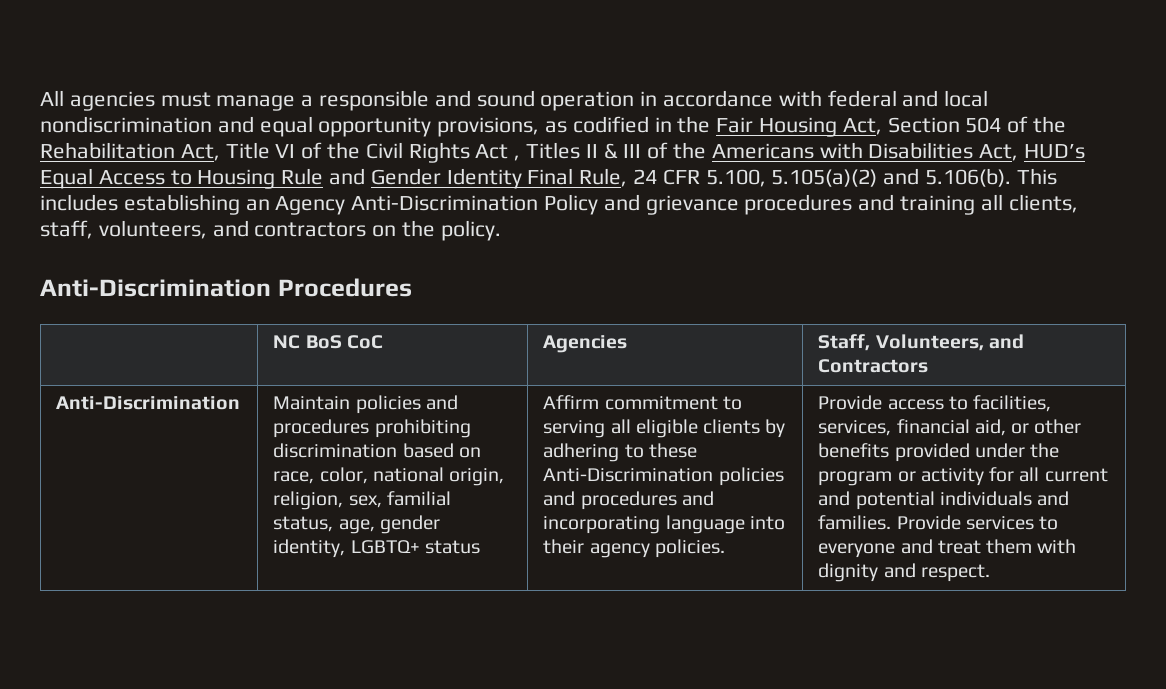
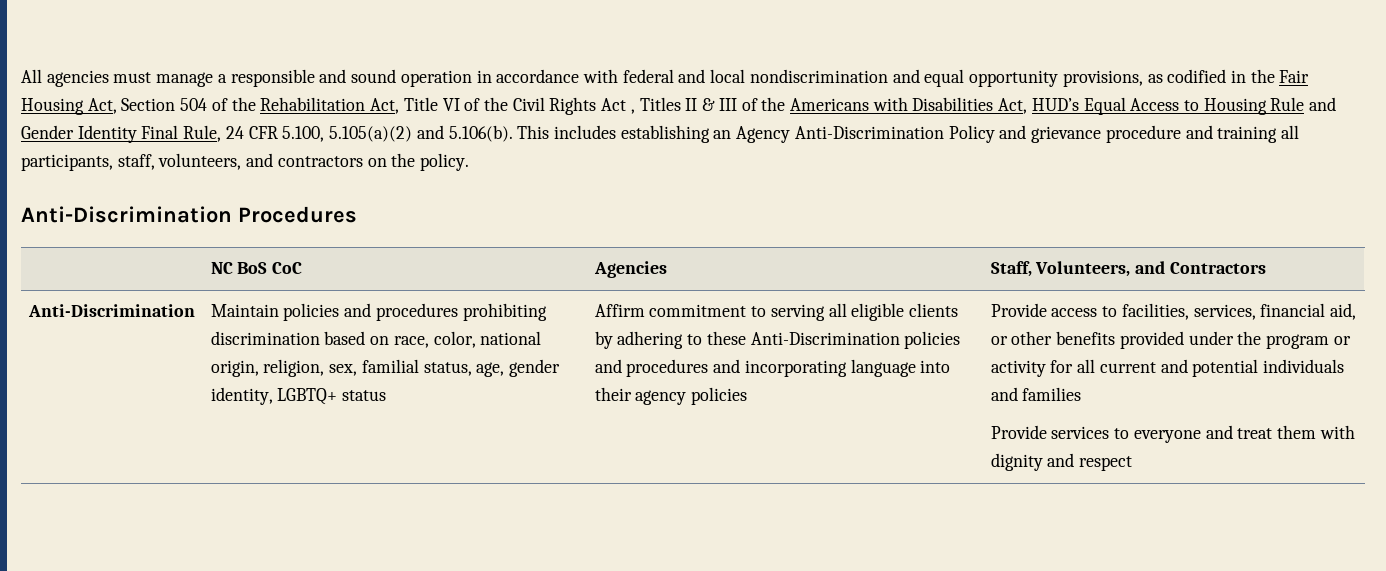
- All agencies must manage a responsible and sound operation in accordance with federal and local nondiscrimination and equal opportunity provisions, as codified in the Fair Housing Act, Section 504 of the Rehabilitation Act, Title VI of the Civil Rights Act , Titles II & III of the Americans with Disabilities Act, HUD’s Equal Access to Housing Rule and Gender Identity Final Rule, 24 CFR 5.100, 5.105(a)(2) and 5.106(b). This includes establishing an Agency Anti-Discrimination Policy and grievance procedures and training all clients, staff, volunteers, and contractors on the policy.
+ All agencies must manage a responsible and sound operation in accordance with federal and local nondiscrimination and equal opportunity provisions, as codified in the Fair Housing Act, Section 504 of the Rehabilitation Act, Title VI of the Civil Rights Act , Titles II & III of the Americans with Disabilities Act, HUD’s Equal Access to Housing Rule and Gender Identity Final Rule, 24 CFR 5.100, 5.105(a)(2) and 5.106(b). This includes establishing an Agency Anti-Discrimination Policy and grievance procedure and training all participants, staff, volunteers, and contractors on the policy.
- Affirm commitment to serving all eligible clients by adhering to these Anti-Discrimination policies and procedures and incorporating language into their agency policies.
+ Affirm commitment to serving all eligible clients by adhering to these Anti-Discrimination policies and procedures and incorporating language into their agency policies
- Provide access to facilities, services, financial aid, or other benefits provided under the program or activity for all current and potential individuals and families. Provide services to everyone and treat them with dignity and respect.
+ Provide access to facilities, services, financial aid, or other benefits provided under the program or activity for all current and potential individuals and families
+ Provide services to everyone and treat them with dignity and respect

